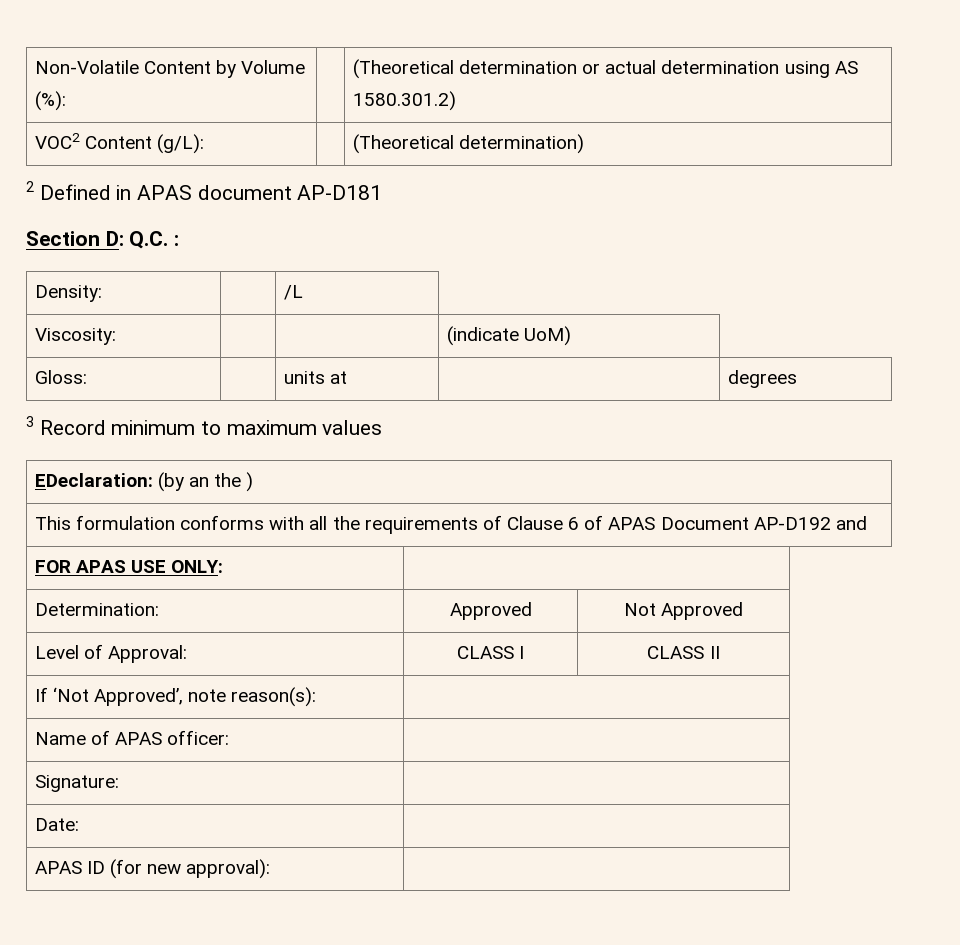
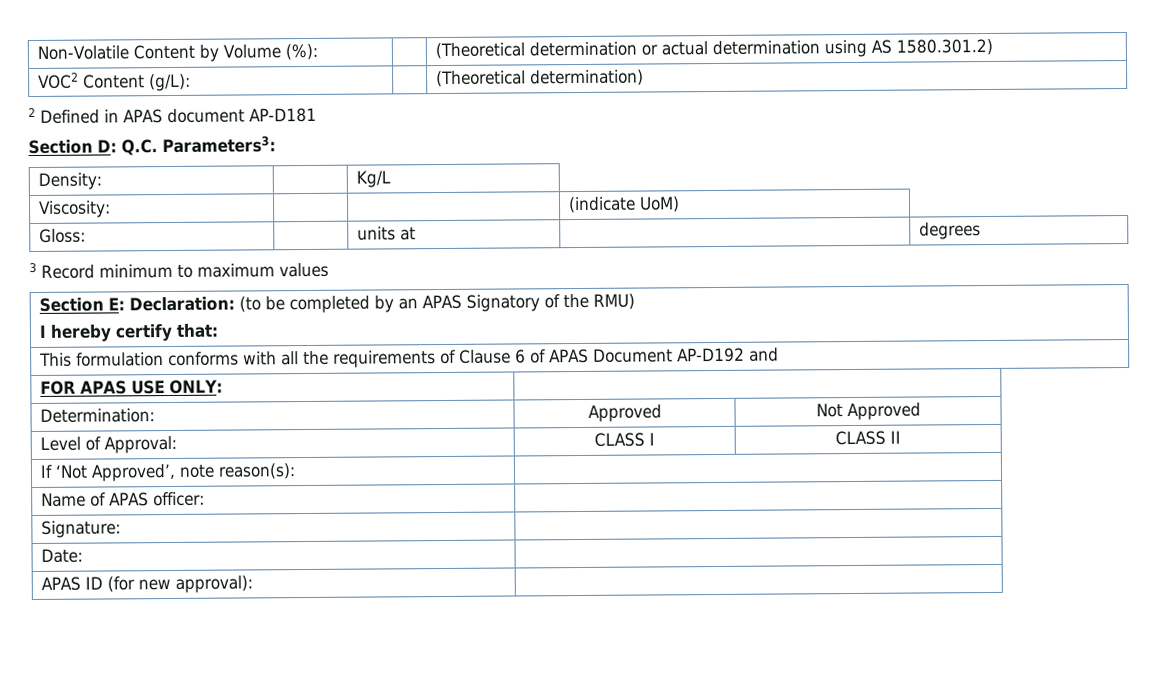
- Section D: Q.C. :
+ Section D: Q.C. Parameters3:
- Density: | | /L
+ Density: | | Kg/L
- EDeclaration: (by an the )
+ Section E: Declaration: (to be completed by an APAS Signatory of the RMU)
+ I hereby certify that:

